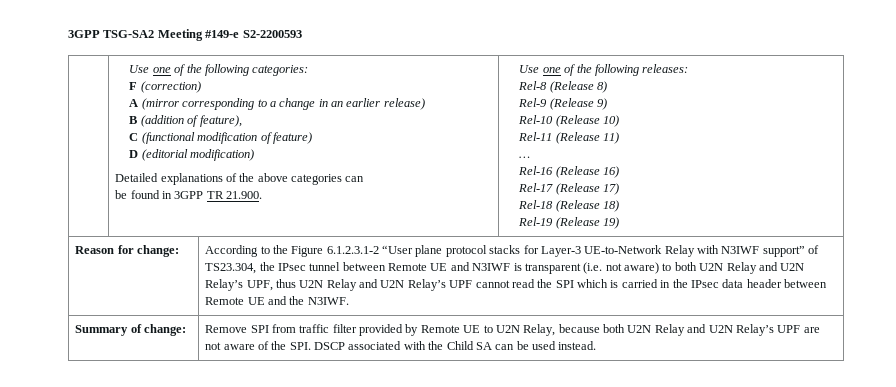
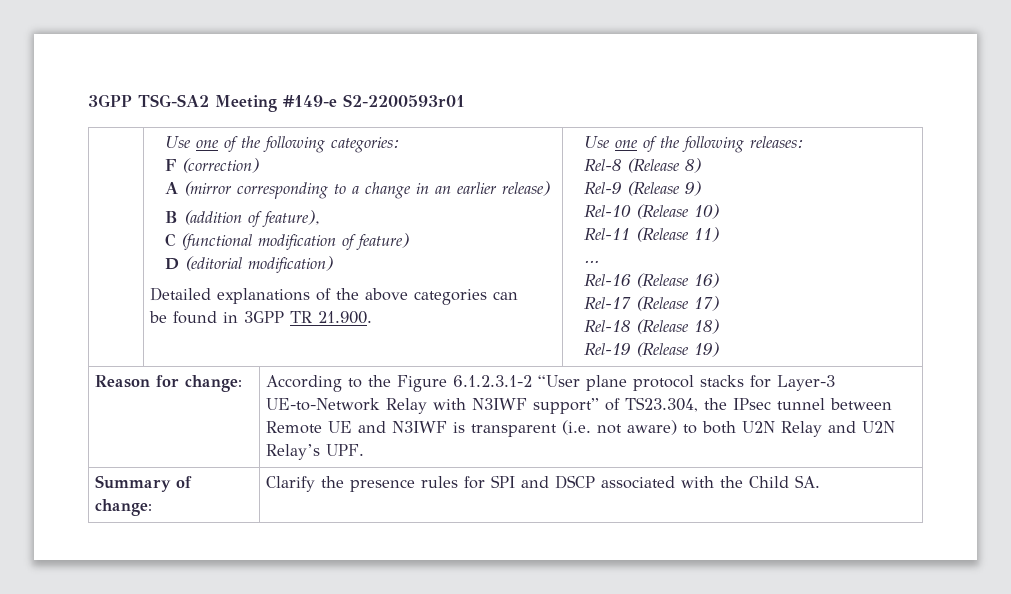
- 3GPP TSG-SA2 Meeting #149-e S2-2200593
+ 3GPP TSG-SA2 Meeting #149-e S2-2200593r01
- According to the Figure 6.1.2.3.1-2 “User plane protocol stacks for Layer-3 UE-to-Network Relay with N3IWF support” of TS23.304, the IPsec tunnel between Remote UE and N3IWF is transparent (i.e. not aware) to both U2N Relay and U2N Relay’s UPF, thus U2N Relay and U2N Relay’s UPF cannot read the SPI which is carried in the IPsec data header between Remote UE and the N3IWF.
- Summary of change: | Remove SPI from traffic filter provided by Remote UE to U2N Relay, because both U2N Relay and U2N Relay’s UPF are not aware of the SPI. DSCP associated with the Child SA can be used instead.
+ According to the Figure 6.1.2.3.1-2 “User plane protocol stacks for Layer-3 UE-to-Network Relay with N3IWF support” of TS23.304, the IPsec tunnel between Remote UE and N3IWF is transparent (i.e. not aware) to both U2N Relay and U2N Relay’s UPF.
+ Summary of change: | Clarify the presence rules for SPI and DSCP associated with the Child SA.

